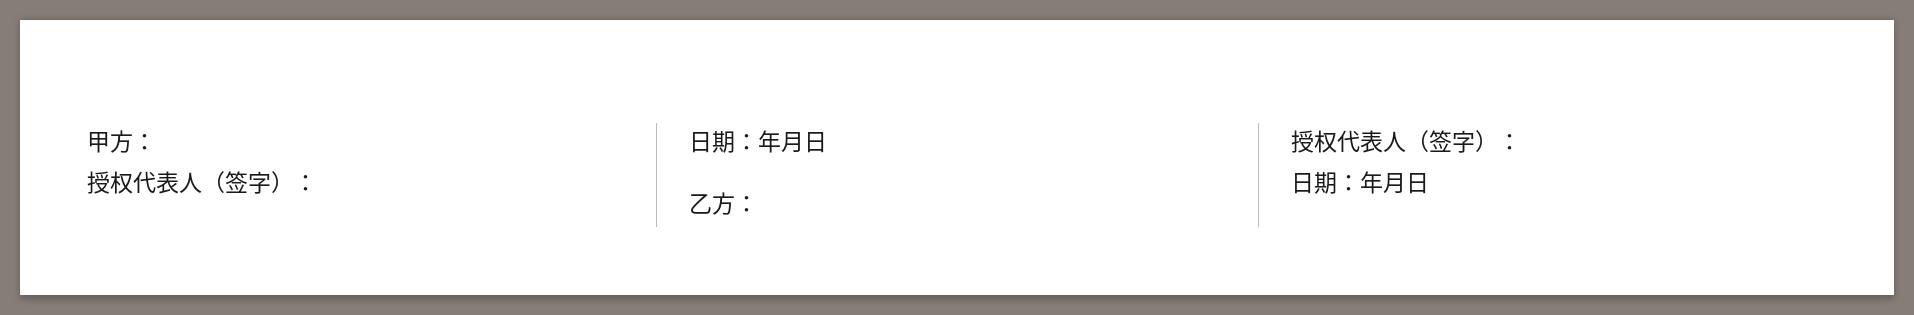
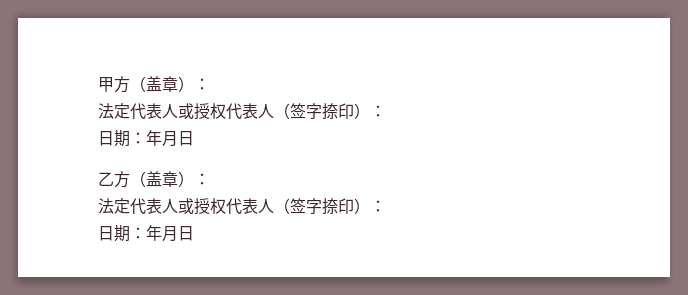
- 甲方：
- 授权代表人（签字）：
+ 甲方（盖章）：
+ 法定代表人或授权代表人（签字捺印）：
- 乙方：
- 授权代表人（签字）：
+ 乙方（盖章）：
+ 法定代表人或授权代表人（签字捺印）：

